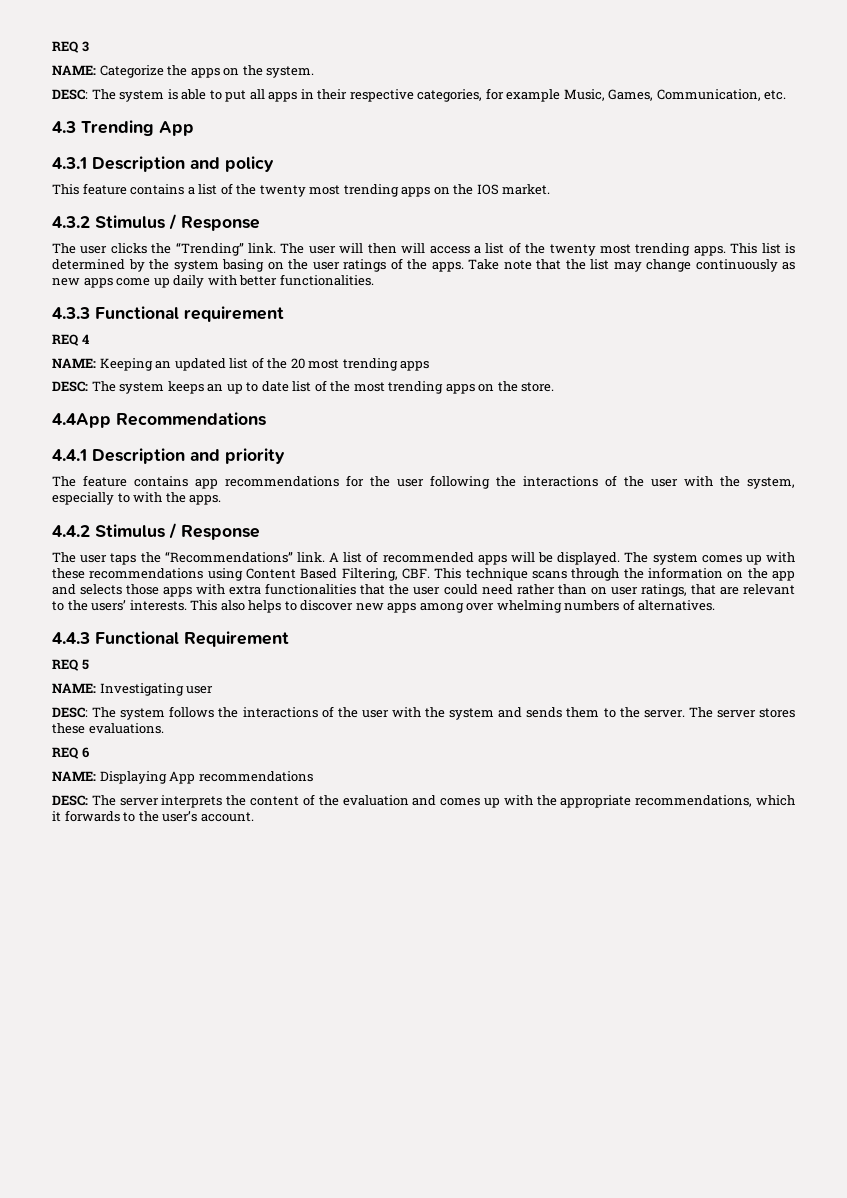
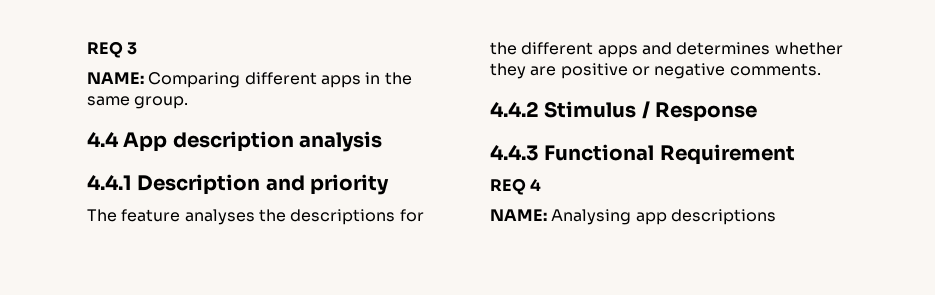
- NAME: Categorize the apps on the system.
- DESC: The system is able to put all apps in their respective categories, for example Music, Games, Communication, etc.
- 4.3 Trending App
- 4.3.1 Description and policy
- This feature contains a list of the twenty most trending apps on the IOS market.
- 4.3.2 Stimulus / Response
- The user clicks the “Trending” link. The user will then will access a list of the twenty most trending apps. This list is determined by the system basing on the user ratings of the apps. Take note that the list may change continuously as new apps come up daily with better functionalities.
- 4.3.3 Functional requirement
- REQ 4
- NAME: Keeping an updated list of the 20 most trending apps
- DESC: The system keeps an up to date list of the most trending apps on the store.
- 4.4App Recommendations
+ NAME: Comparing different apps in the same group.
+ 4.4 App description analysis
- The feature contains app recommendations for the user following the interactions of the user with the system, especially to with the apps.
+ The feature analyses the descriptions for the different apps and determines whether they are positive or negative comments.
  4.4.2 Stimulus / Response
- The user taps the “Recommendations” link. A list of recommended apps will be displayed. The system comes up with these recommendations using Content Based Filtering, CBF. This technique scans through the information on the app and selects those apps with extra functionalities that the user could need rather than on user ratings, that are relevant to the users’ interests. This also helps to discover new apps among over whelming numbers of alternatives.
- REQ 5
- NAME: Investigating user
- DESC: The system follows the interactions of the user with the system and sends them to the server. The server stores these evaluations.
- REQ 6
- NAME: Displaying App recommendations
- DESC: The server interprets the content of the evaluation and comes up with the appropriate recommendations, which it forwards to the user’s account.
+ REQ 4
+ NAME: Analysing app descriptions

